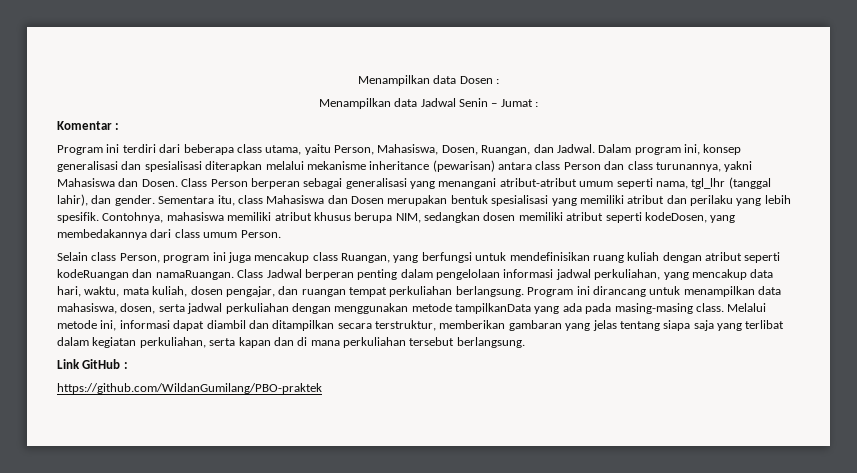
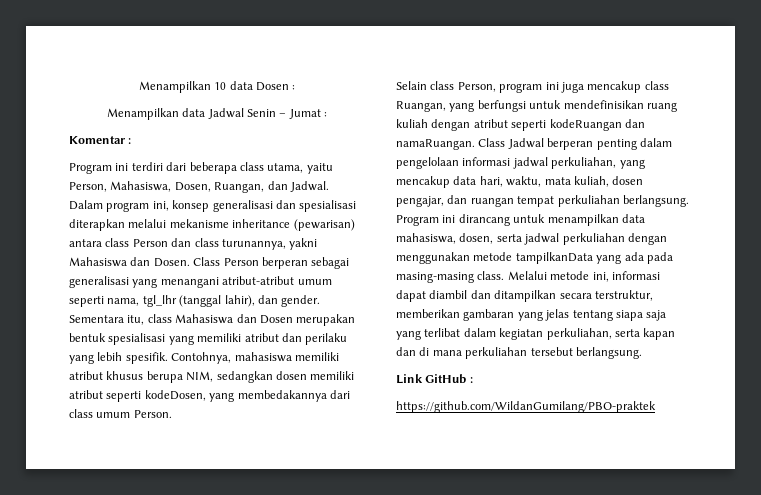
- Menampilkan data Dosen :
+ Menampilkan 10 data Dosen :

